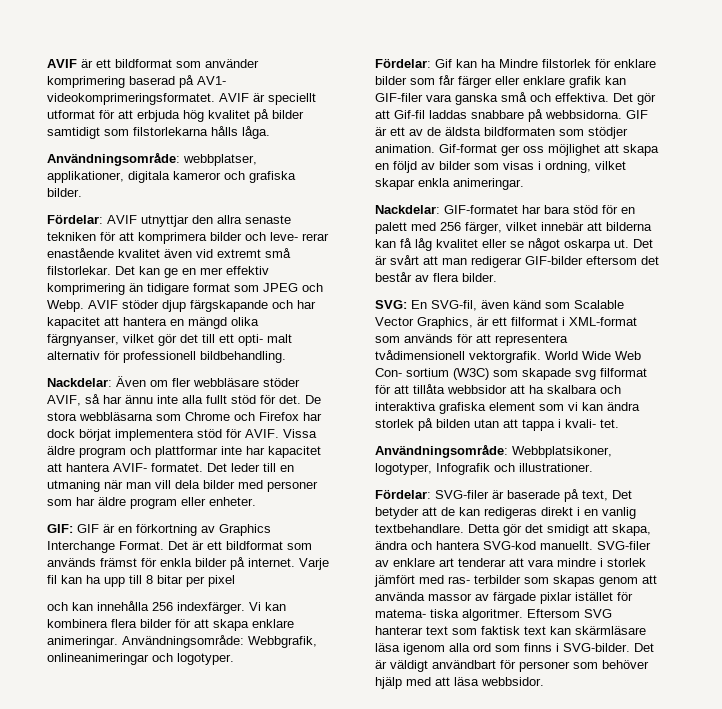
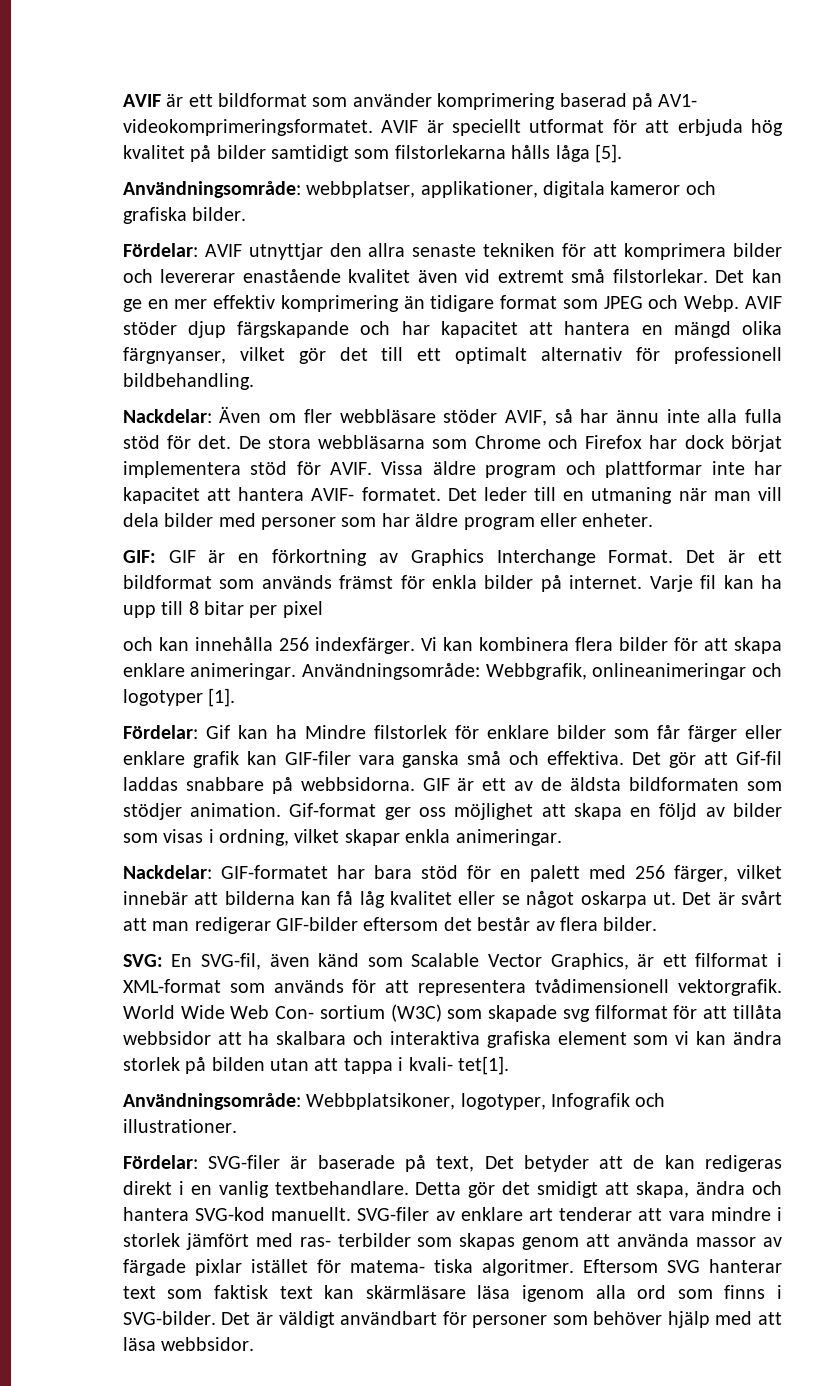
- AVIF är speciellt utformat för att erbjuda hög kvalitet på bilder samtidigt som filstorlekarna hålls låga.
+ AVIF är speciellt utformat för att erbjuda hög kvalitet på bilder samtidigt som filstorlekarna hålls låga [5].
- Fördelar: AVIF utnyttjar den allra senaste tekniken för att komprimera bilder och leve- rerar enastående kvalitet även vid extremt små filstorlekar.
+ Fördelar: AVIF utnyttjar den allra senaste tekniken för att komprimera bilder och levererar enastående kvalitet även vid extremt små filstorlekar.
- AVIF stöder djup färgskapande och har kapacitet att hantera en mängd olika färgnyanser, vilket gör det till ett opti- malt alternativ för professionell bildbehandling.
+ AVIF stöder djup färgskapande och har kapacitet att hantera en mängd olika färgnyanser, vilket gör det till ett optimalt alternativ för professionell bildbehandling.
- Nackdelar: Även om fler webbläsare stöder AVIF, så har ännu inte alla fullt stöd för det.
+ Nackdelar: Även om fler webbläsare stöder AVIF, så har ännu inte alla fulla stöd för det.
- Användningsområde: Webbgrafik, onlineanimeringar och logotyper.
+ Användningsområde: Webbgrafik, onlineanimeringar och logotyper [1].
- World Wide Web Con- sortium (W3C) som skapade svg filformat för att tillåta webbsidor att ha skalbara och interaktiva grafiska element som vi kan ändra storlek på bilden utan att tappa i kvali- tet.
+ World Wide Web Con- sortium (W3C) som skapade svg filformat för att tillåta webbsidor att ha skalbara och interaktiva grafiska element som vi kan ändra storlek på bilden utan att tappa i kvali- tet[1].

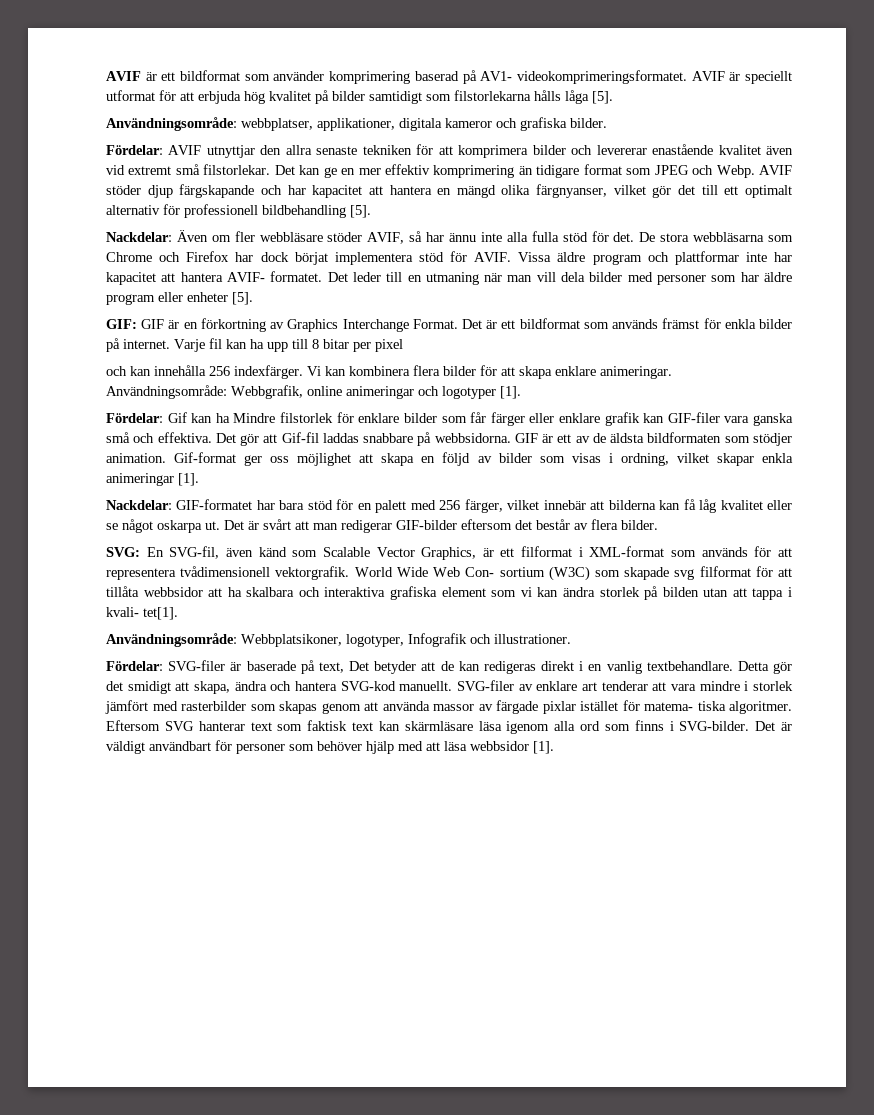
- AVIF stöder djup färgskapande och har kapacitet att hantera en mängd olika färgnyanser, vilket gör det till ett optimalt alternativ för professionell bildbehandling.
+ AVIF stöder djup färgskapande och har kapacitet att hantera en mängd olika färgnyanser, vilket gör det till ett optimalt alternativ för professionell bildbehandling [5].
- Det leder till en utmaning när man vill dela bilder med personer som har äldre program eller enheter.
+ Det leder till en utmaning när man vill dela bilder med personer som har äldre program eller enheter [5].
- Användningsområde: Webbgrafik, onlineanimeringar och logotyper [1].
+ Användningsområde: Webbgrafik, online animeringar och logotyper [1].
- Gif-format ger oss möjlighet att skapa en följd av bilder som visas i ordning, vilket skapar enkla animeringar.
+ Gif-format ger oss möjlighet att skapa en följd av bilder som visas i ordning, vilket skapar enkla animeringar [1].
- SVG-filer av enklare art tenderar att vara mindre i storlek jämfört med ras- terbilder som skapas genom att använda massor av färgade pixlar istället för matema- tiska algoritmer.
+ SVG-filer av enklare art tenderar att vara mindre i storlek jämfört med rasterbilder som skapas genom att använda massor av färgade pixlar istället för matema- tiska algoritmer.
- Det är väldigt användbart för personer som behöver hjälp med att läsa webbsidor.
+ Det är väldigt användbart för personer som behöver hjälp med att läsa webbsidor [1].

